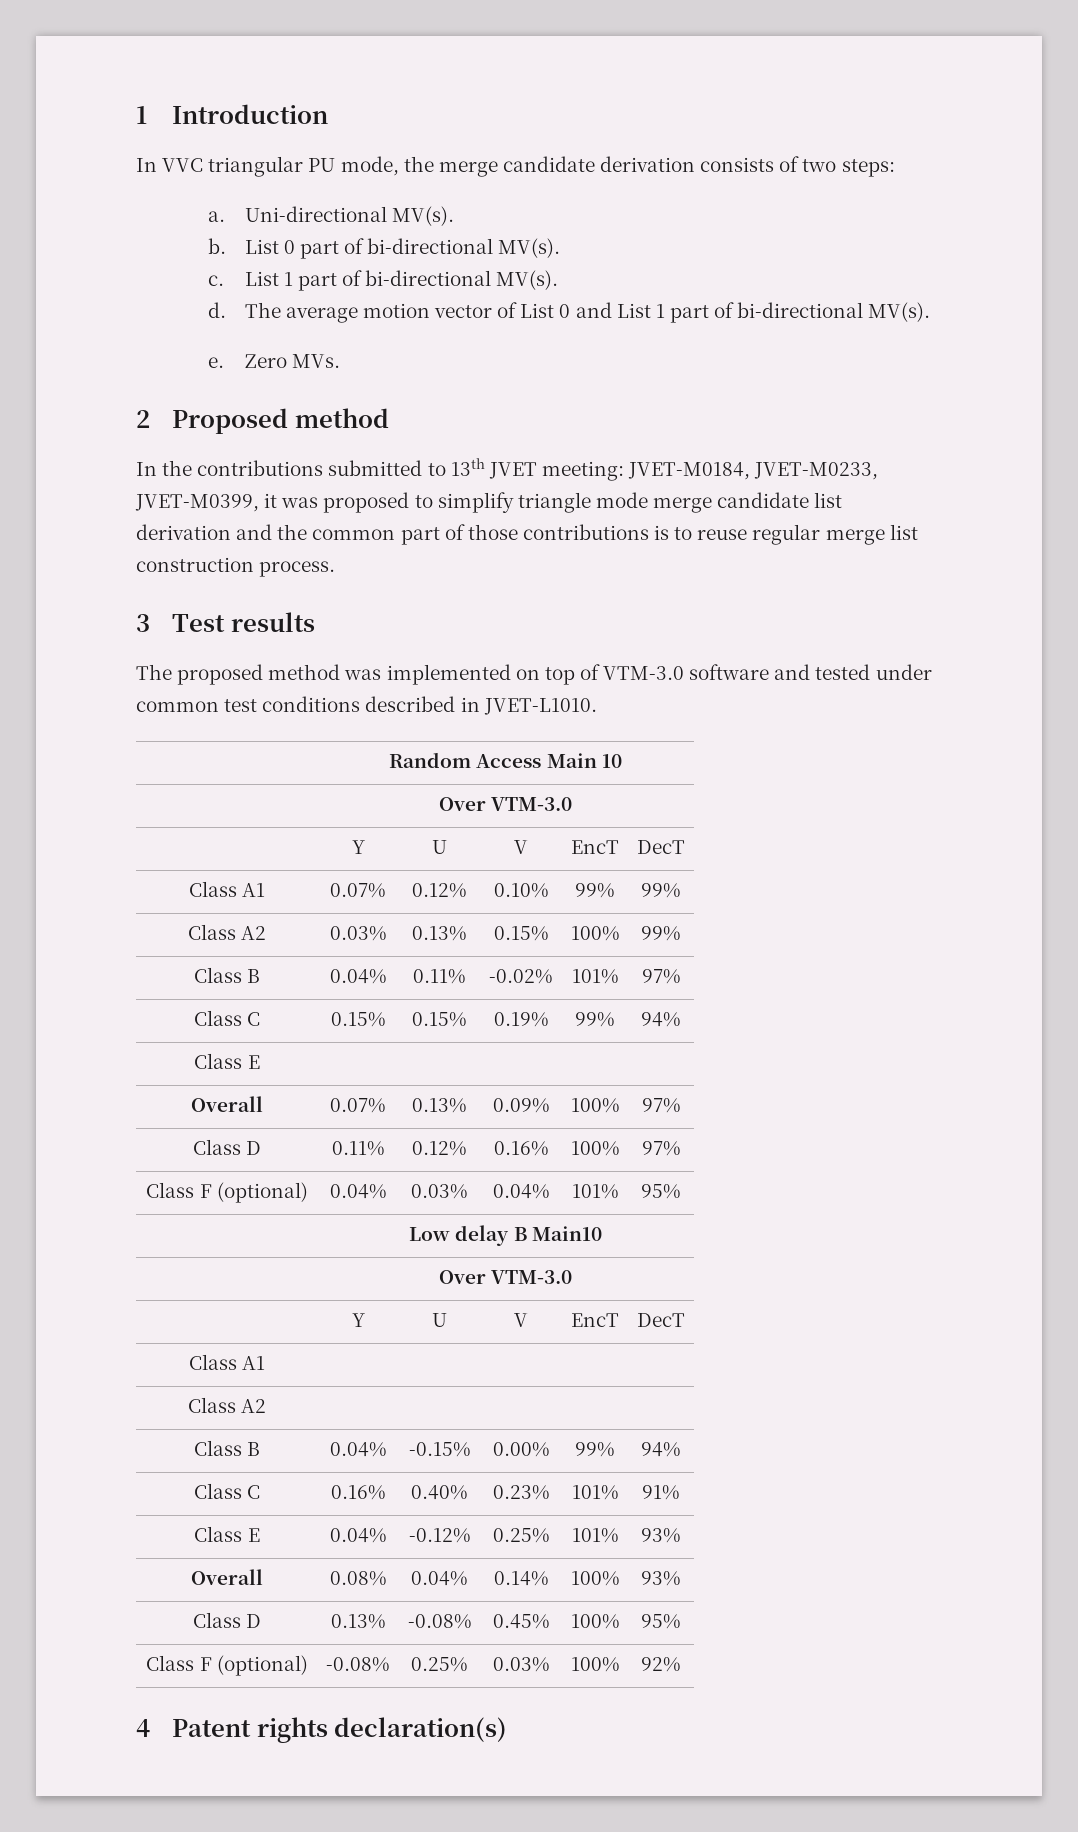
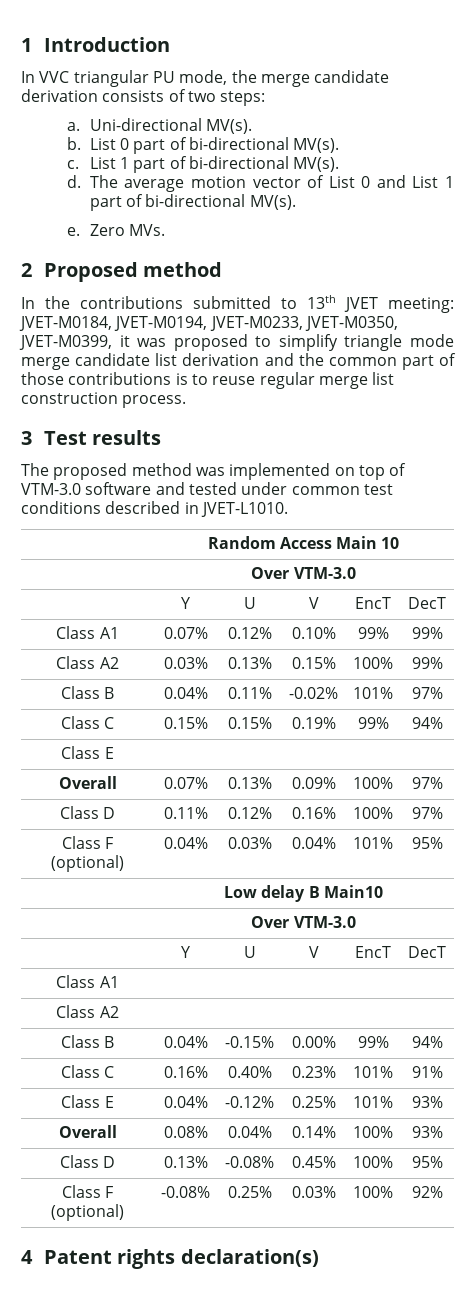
- In the contributions submitted to 13th JVET meeting: JVET-M0184, JVET-M0233, JVET-M0399, it was proposed to simplify triangle mode merge candidate list derivation and the common part of those contributions is to reuse regular merge list construction process.
+ In the contributions submitted to 13th JVET meeting: JVET-M0184, JVET-M0194, JVET-M0233, JVET-M0350, JVET-M0399, it was proposed to simplify triangle mode merge candidate list derivation and the common part of those contributions is to reuse regular merge list construction process.

